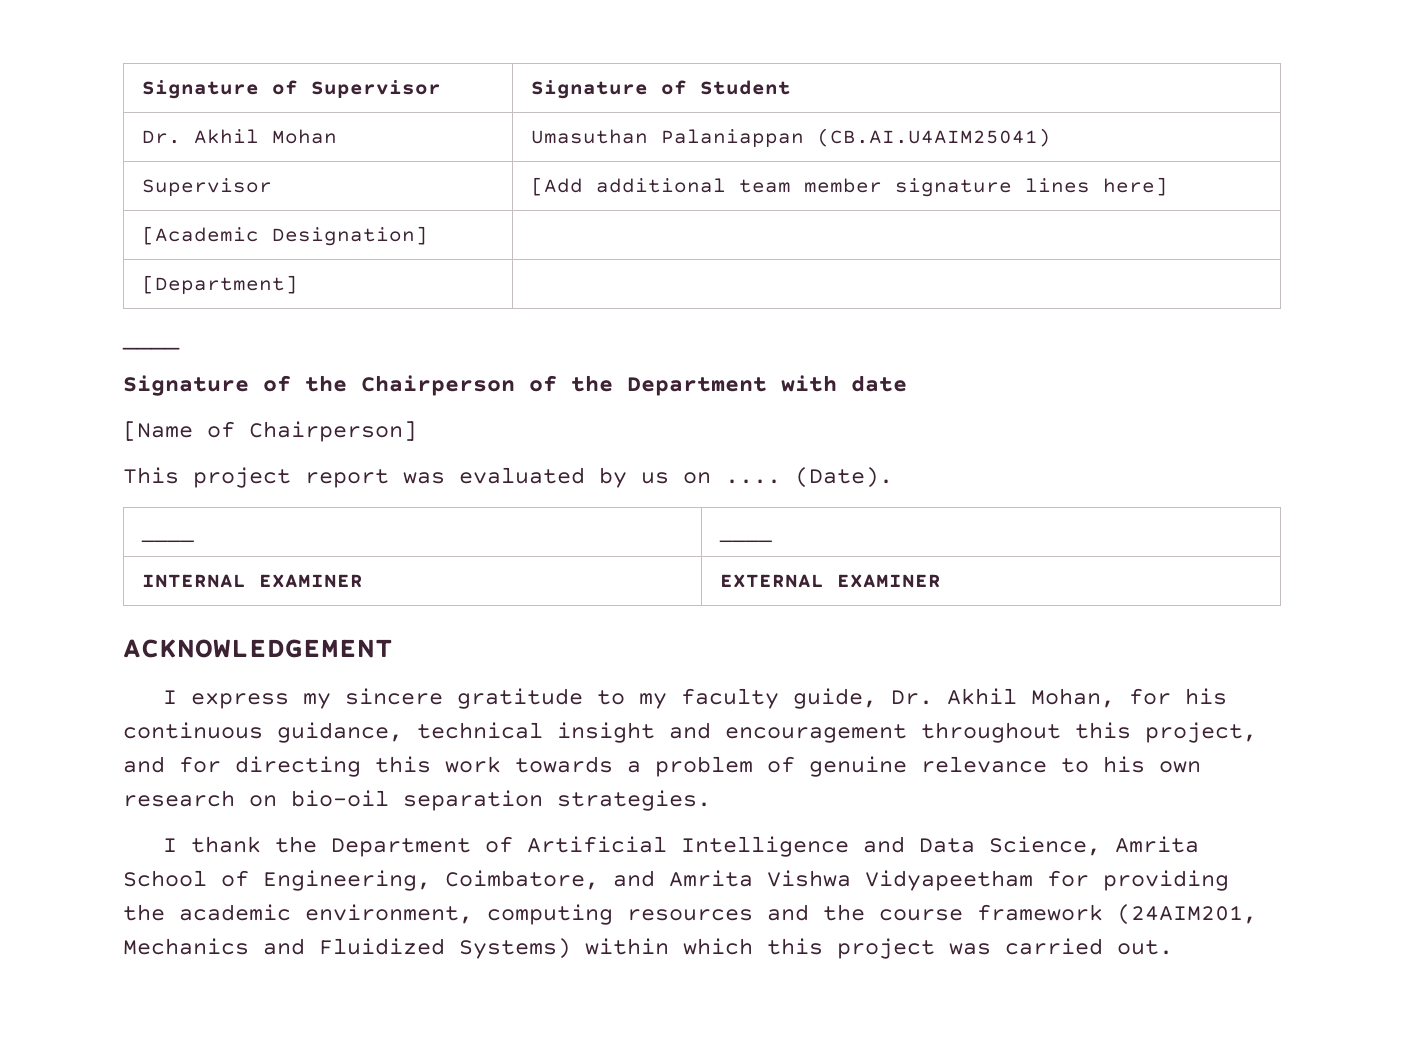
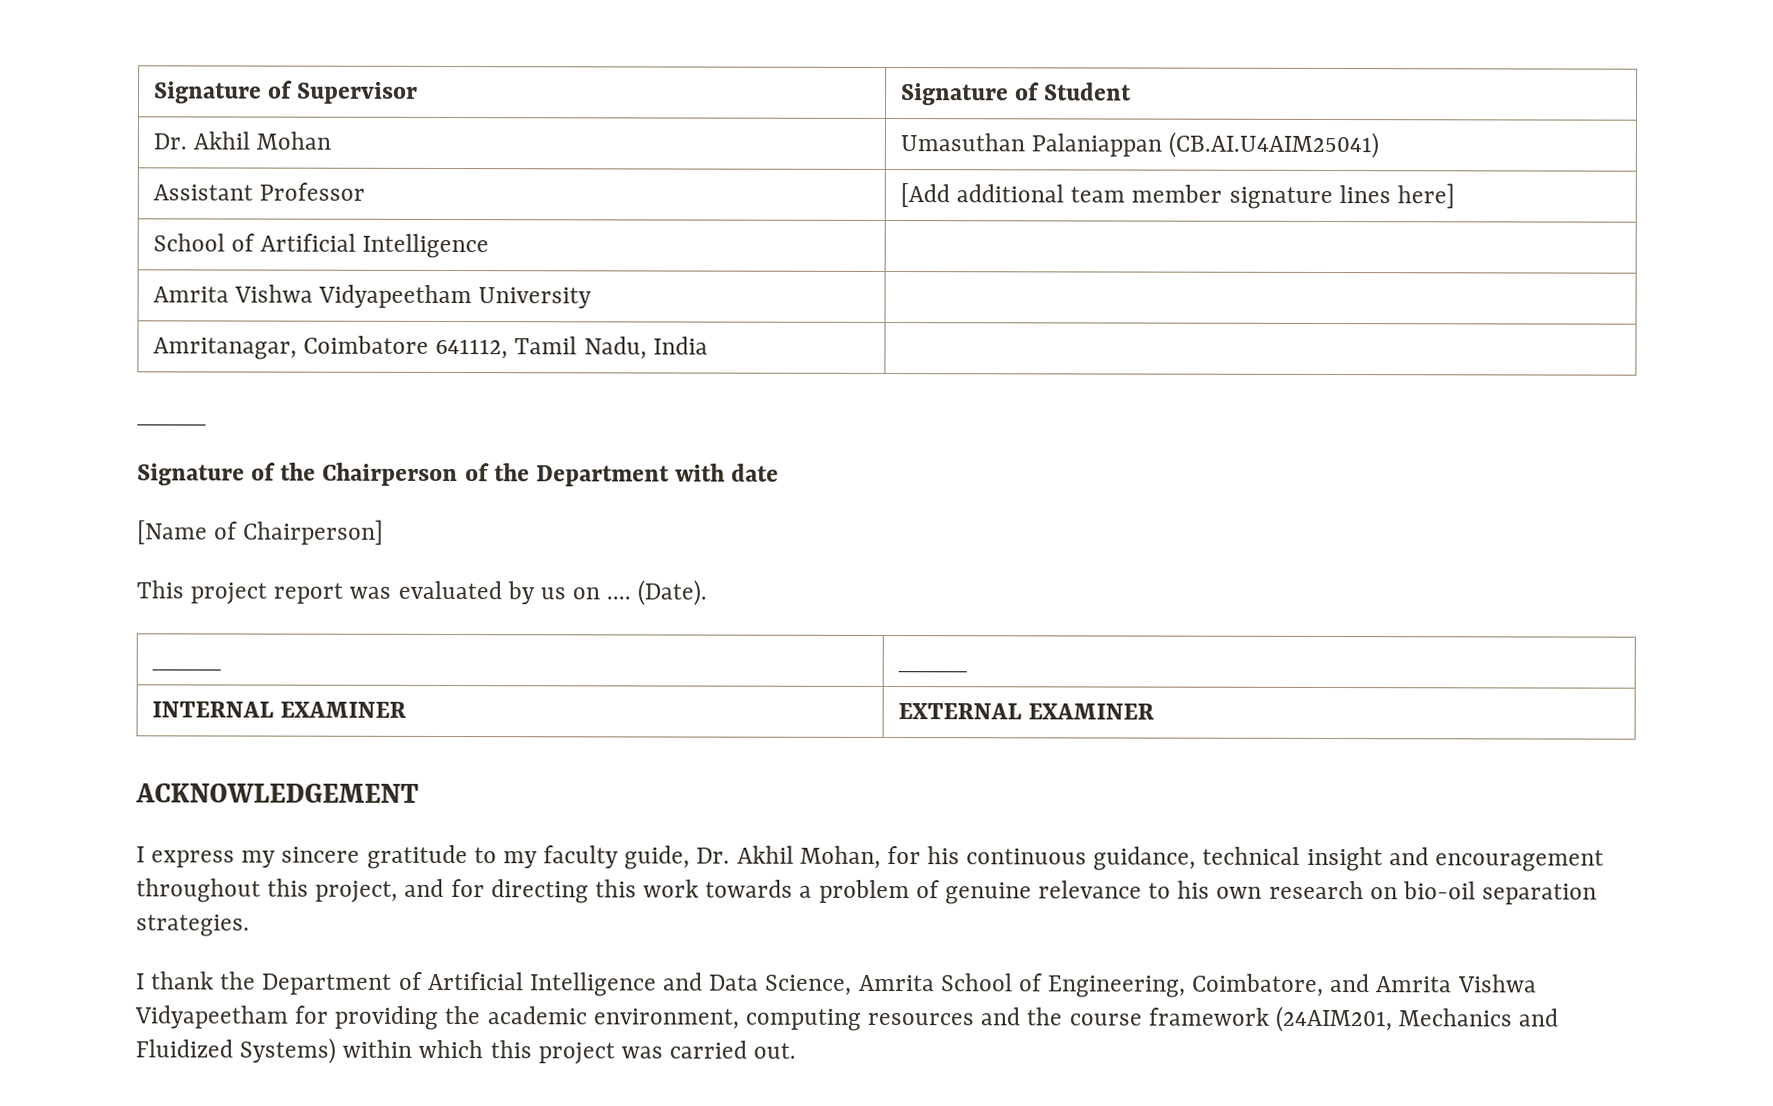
- Supervisor | [Add additional team member signature lines here]
+ Assistant Professor | [Add additional team member signature lines here]
- [Academic Designation] |
- [Department] |
+ School of Artificial Intelligence |
+ Amrita Vishwa Vidyapeetham University |
+ Amritanagar, Coimbatore 641112, Tamil Nadu, India |

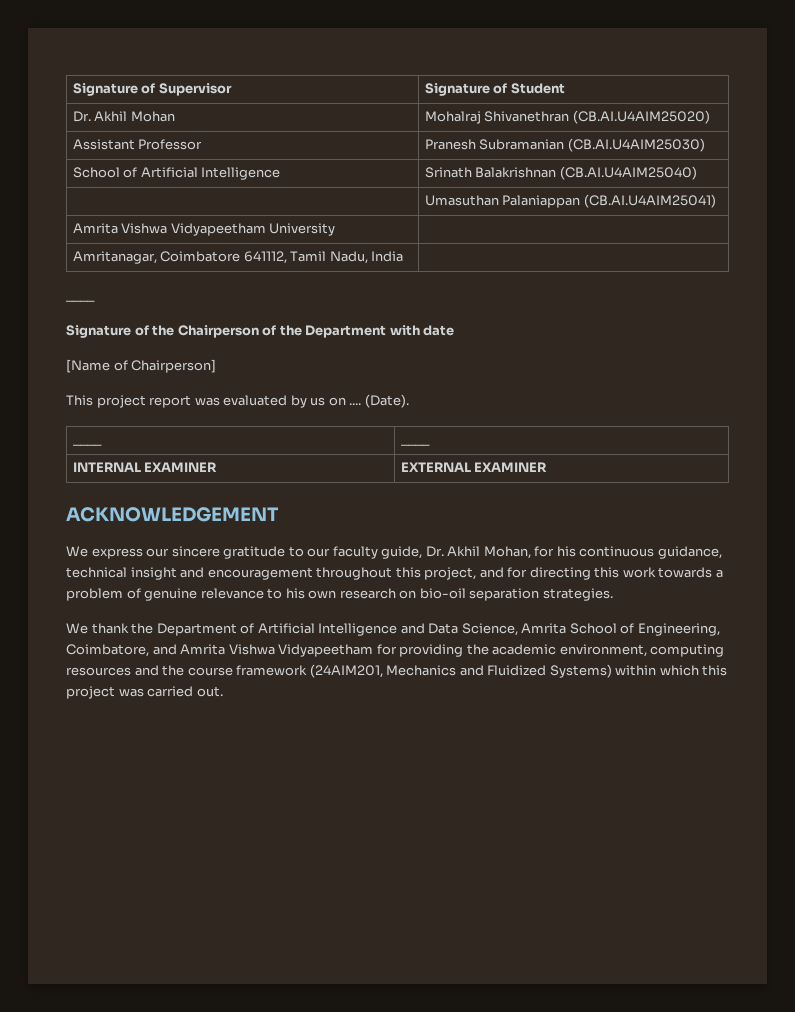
- Dr. Akhil Mohan | Umasuthan Palaniappan (CB.AI.U4AIM25041)
+ Dr. Akhil Mohan | Mohalraj Shivanethran (CB.AI.U4AIM25020)
- Assistant Professor | [Add additional team member signature lines here]
- School of Artificial Intelligence |
+ Assistant Professor | Pranesh Subramanian (CB.AI.U4AIM25030)
+ School of Artificial Intelligence | Srinath Balakrishnan (CB.AI.U4AIM25040)
+ | Umasuthan Palaniappan (CB.AI.U4AIM25041)
- I express my sincere gratitude to my faculty guide, Dr. Akhil Mohan, for his continuous guidance, technical insight and encouragement throughout this project, and for directing this work towards a problem of genuine relevance to his own research on bio-oil separation strategies.
+ We express our sincere gratitude to our faculty guide, Dr. Akhil Mohan, for his continuous guidance, technical insight and encouragement throughout this project, and for directing this work towards a problem of genuine relevance to his own research on bio-oil separation strategies.
- I thank the Department of Artificial Intelligence and Data Science, Amrita School of Engineering, Coimbatore, and Amrita Vishwa Vidyapeetham for providing the academic environment, computing resources and the course framework (24AIM201, Mechanics and Fluidized Systems) within which this project was carried out.
+ We thank the Department of Artificial Intelligence and Data Science, Amrita School of Engineering, Coimbatore, and Amrita Vishwa Vidyapeetham for providing the academic environment, computing resources and the course framework (24AIM201, Mechanics and Fluidized Systems) within which this project was carried out.

